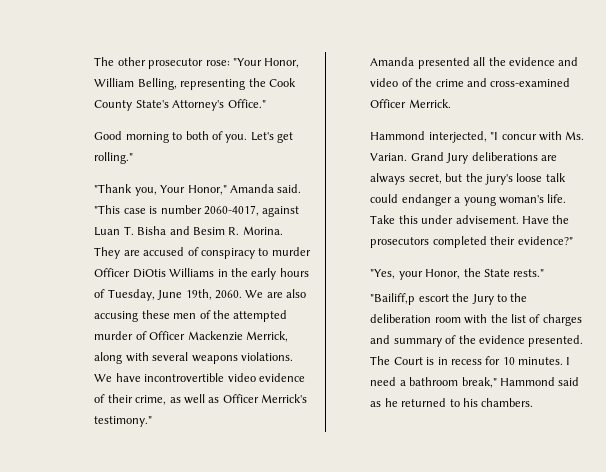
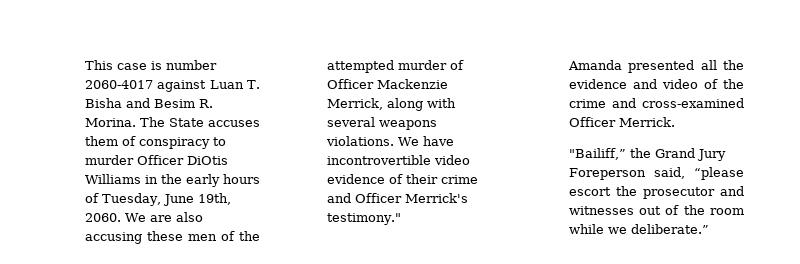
- The other prosecutor rose: "Your Honor, William Belling, representing the Cook County State's Attorney's Office."
- Good morning to both of you. Let's get rolling."
- "Thank you, Your Honor," Amanda said. "This case is number 2060-4017, against Luan T. Bisha and Besim R. Morina.
+ This case is number 2060-4017 against Luan T. Bisha and Besim R. Morina.
- They are accused of conspiracy to murder Officer DiOtis Williams in the early hours of Tuesday, June 19th, 2060.
+ The State accuses them of conspiracy to murder Officer DiOtis Williams in the early hours of Tuesday, June 19th, 2060.
- We have incontrovertible video evidence of their crime, as well as Officer Merrick's testimony."
+ We have incontrovertible video evidence of their crime and Officer Merrick's testimony."
- Hammond interjected, "I concur with Ms. Varian. Grand Jury deliberations are always secret, but the jury's loose talk could endanger a young woman's life. Take this under advisement. Have the prosecutors completed their evidence?"
- "Yes, your Honor, the State rests."
- "Bailiff,p escort the Jury to the deliberation room with the list of charges and summary of the evidence presented. The Court is in recess for 10 minutes. I need a bathroom break," Hammond said as he returned to his chambers.
+ "Bailiff,” the Grand Jury Foreperson said, “please escort the prosecutor and witnesses out of the room while we deliberate.”

